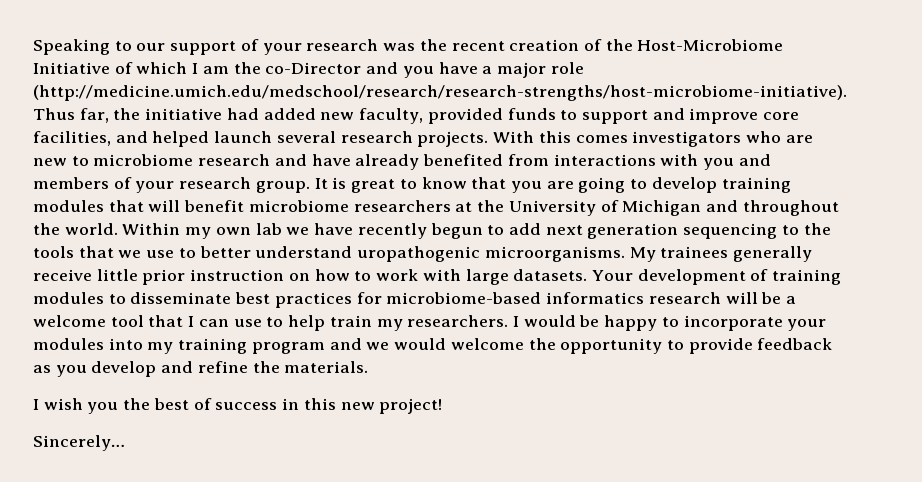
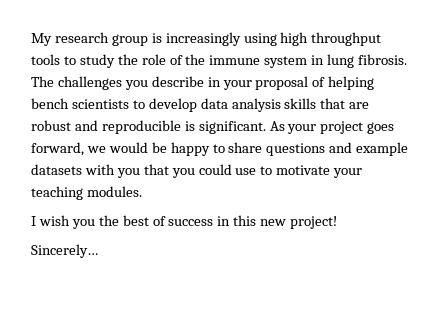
- Speaking to our support of your research was the recent creation of the Host-Microbiome Initiative of which I am the co-Director and you have a major role (http://medicine.umich.edu/medschool/research/research-strengths/host-microbiome-initiative). Thus far, the initiative had added new faculty, provided funds to support and improve core facilities, and helped launch several research projects. With this comes investigators who are new to microbiome research and have already benefited from interactions with you and members of your research group. It is great to know that you are going to develop training modules that will benefit microbiome researchers at the University of Michigan and throughout the world. Within my own lab we have recently begun to add next generation sequencing to the tools that we use to better understand uropathogenic microorganisms. My trainees generally receive little prior instruction on how to work with large datasets. Your development of training modules to disseminate best practices for microbiome-based informatics research will be a welcome tool that I can use to help train my researchers. I would be happy to incorporate your modules into my training program and we would welcome the opportunity to provide feedback as you develop and refine the materials.
+ My research group is increasingly using high throughput tools to study the role of the immune system in lung fibrosis. The challenges you describe in your proposal of helping bench scientists to develop data analysis skills that are robust and reproducible is significant. As your project goes forward, we would be happy to share questions and example datasets with you that you could use to motivate your teaching modules.

